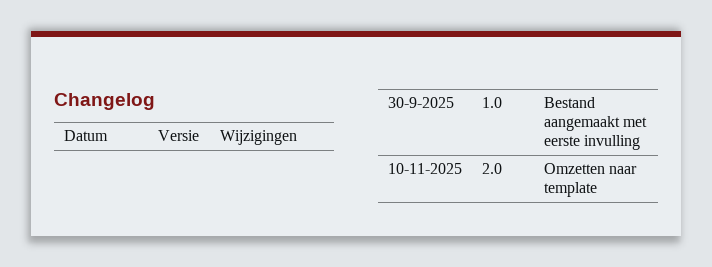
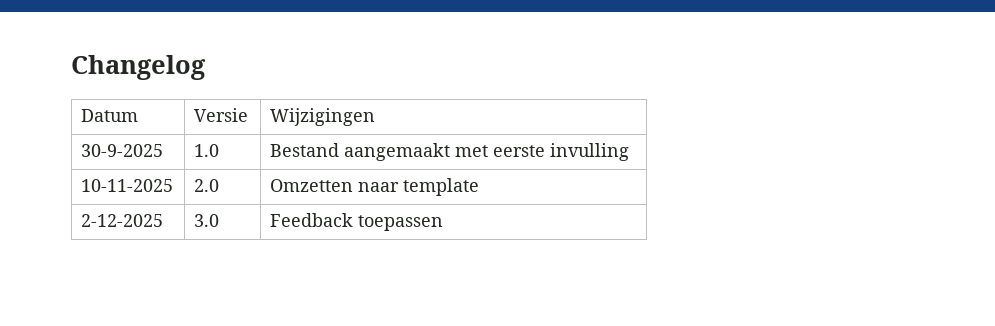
+ 2-12-2025 | 3.0 | Feedback toepassen

